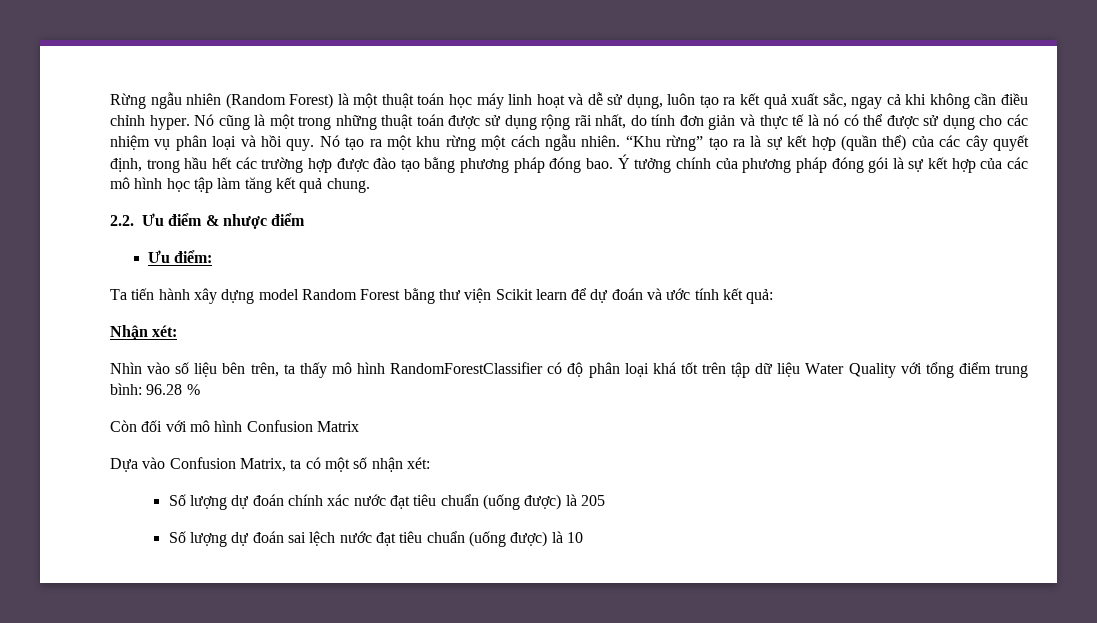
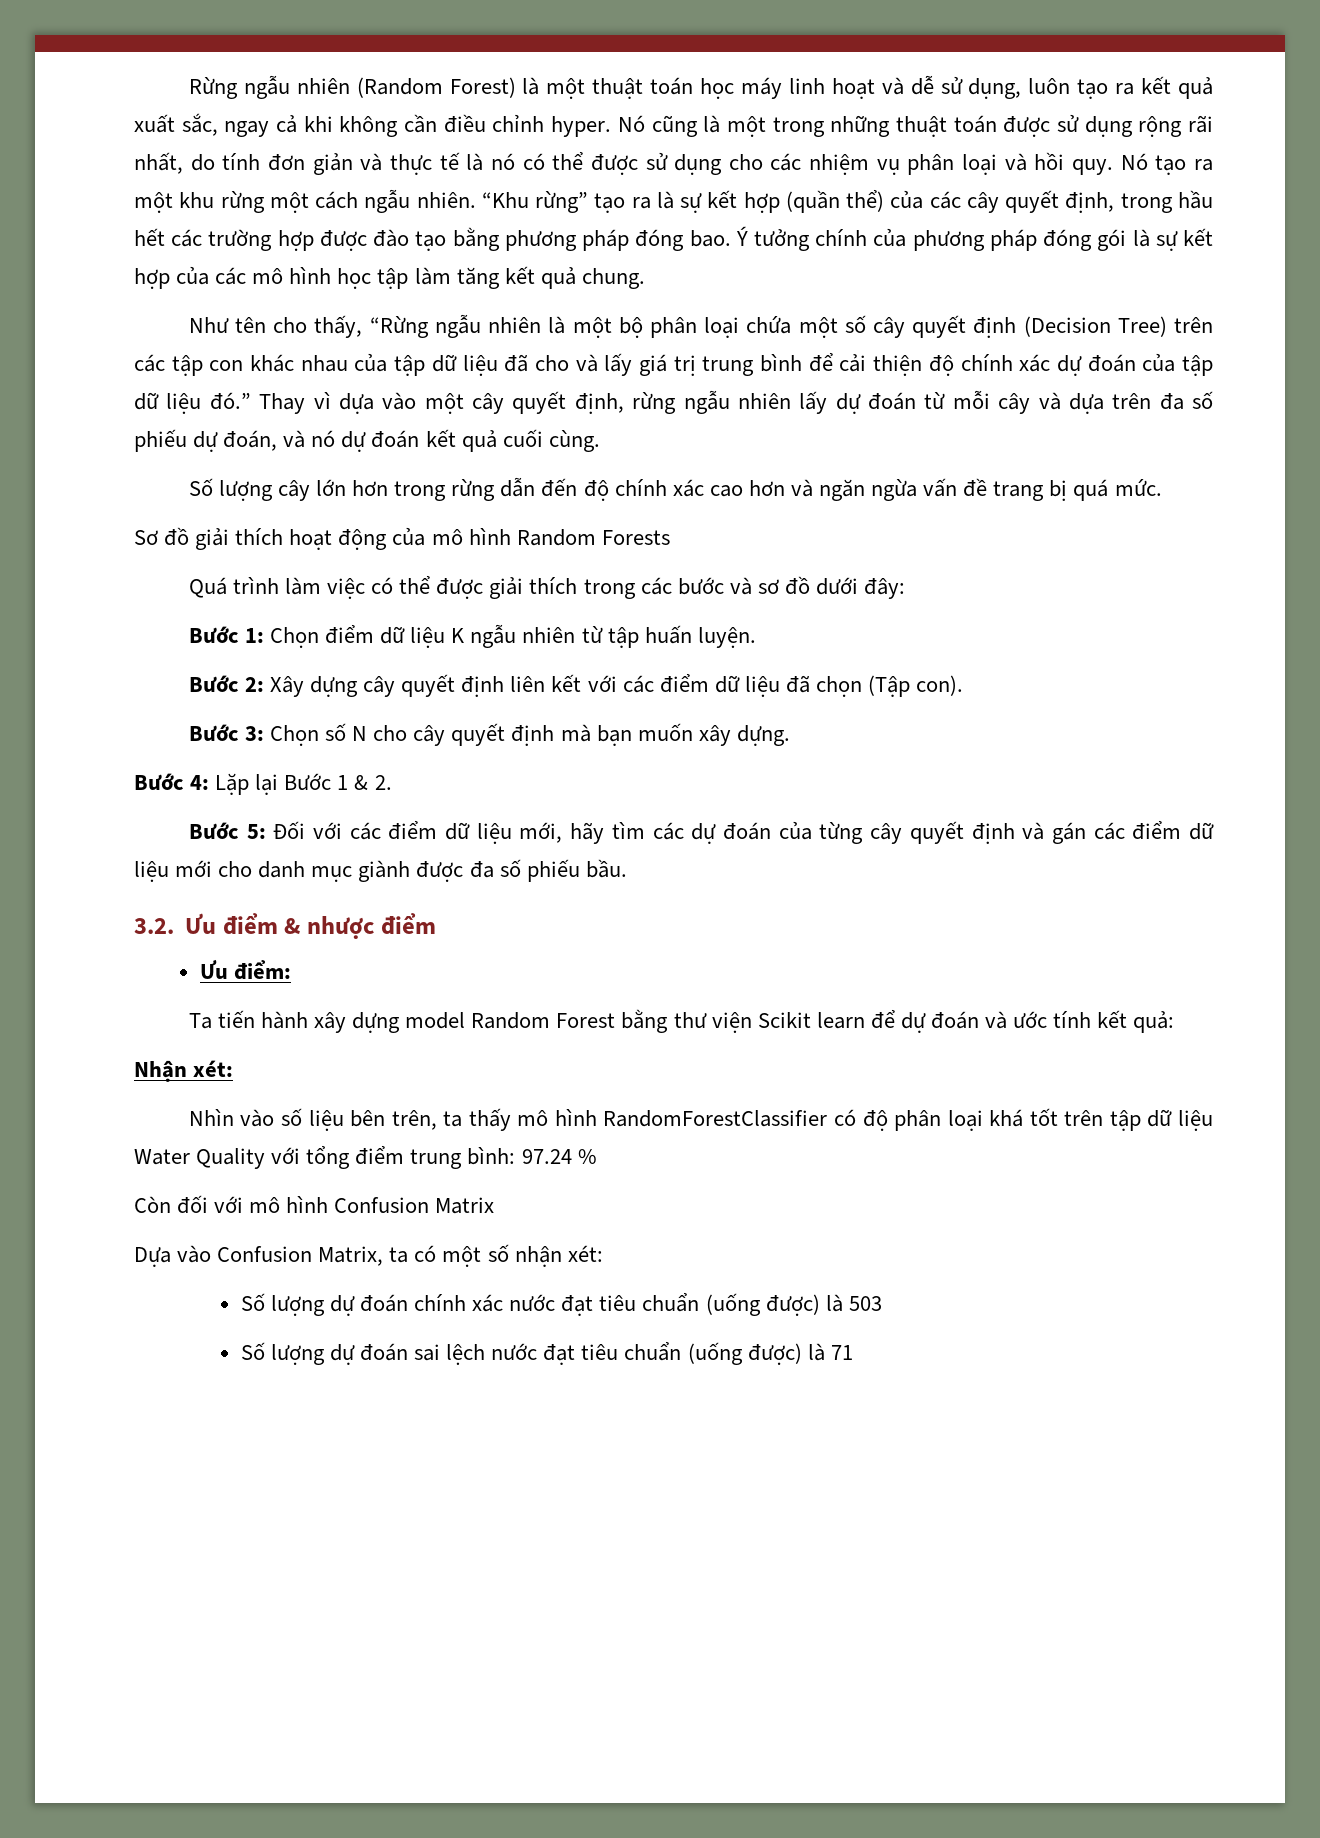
- 2.2. Ưu điểm & nhược điểm
+ Như tên cho thấy, “Rừng ngẫu nhiên là một bộ phân loại chứa một số cây quyết định (Decision Tree) trên các tập con khác nhau của tập dữ liệu đã cho và lấy giá trị trung bình để cải thiện độ chính xác dự đoán của tập dữ liệu đó.” Thay vì dựa vào một cây quyết định, rừng ngẫu nhiên lấy dự đoán từ mỗi cây và dựa trên đa số phiếu dự đoán, và nó dự đoán kết quả cuối cùng.
+ Số lượng cây lớn hơn trong rừng dẫn đến độ chính xác cao hơn và ngăn ngừa vấn đề trang bị quá mức.
+ Sơ đồ giải thích hoạt động của mô hình Random Forests
+ Quá trình làm việc có thể được giải thích trong các bước và sơ đồ dưới đây:
+ Bước 1: Chọn điểm dữ liệu K ngẫu nhiên từ tập huấn luyện.
+ Bước 2: Xây dựng cây quyết định liên kết với các điểm dữ liệu đã chọn (Tập con).
+ Bước 3: Chọn số N cho cây quyết định mà bạn muốn xây dựng.
+ Bước 4: Lặp lại Bước 1 & 2.
+ Bước 5: Đối với các điểm dữ liệu mới, hãy tìm các dự đoán của từng cây quyết định và gán các điểm dữ liệu mới cho danh mục giành được đa số phiếu bầu.
+ 3.2. Ưu điểm & nhược điểm
- Nhìn vào số liệu bên trên, ta thấy mô hình RandomForestClassifier có độ phân loại khá tốt trên tập dữ liệu Water Quality với tổng điểm trung bình: 96.28 %
+ Nhìn vào số liệu bên trên, ta thấy mô hình RandomForestClassifier có độ phân loại khá tốt trên tập dữ liệu Water Quality với tổng điểm trung bình: 97.24 %
- Số lượng dự đoán chính xác nước đạt tiêu chuẩn (uống được) là 205
+ Số lượng dự đoán chính xác nước đạt tiêu chuẩn (uống được) là 503
- Số lượng dự đoán sai lệch nước đạt tiêu chuẩn (uống được) là 10
+ Số lượng dự đoán sai lệch nước đạt tiêu chuẩn (uống được) là 71

